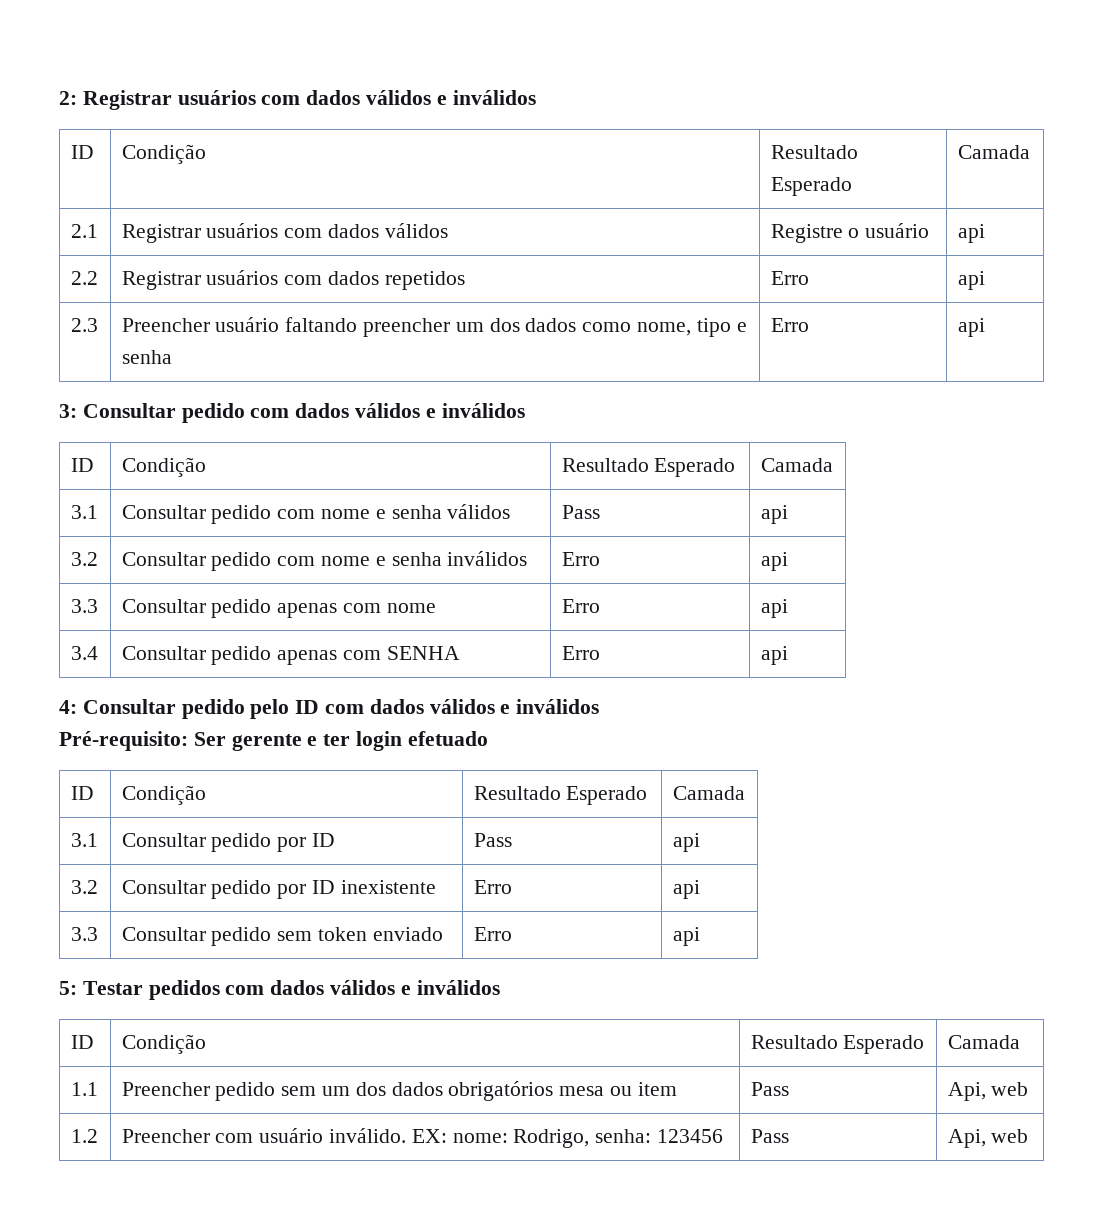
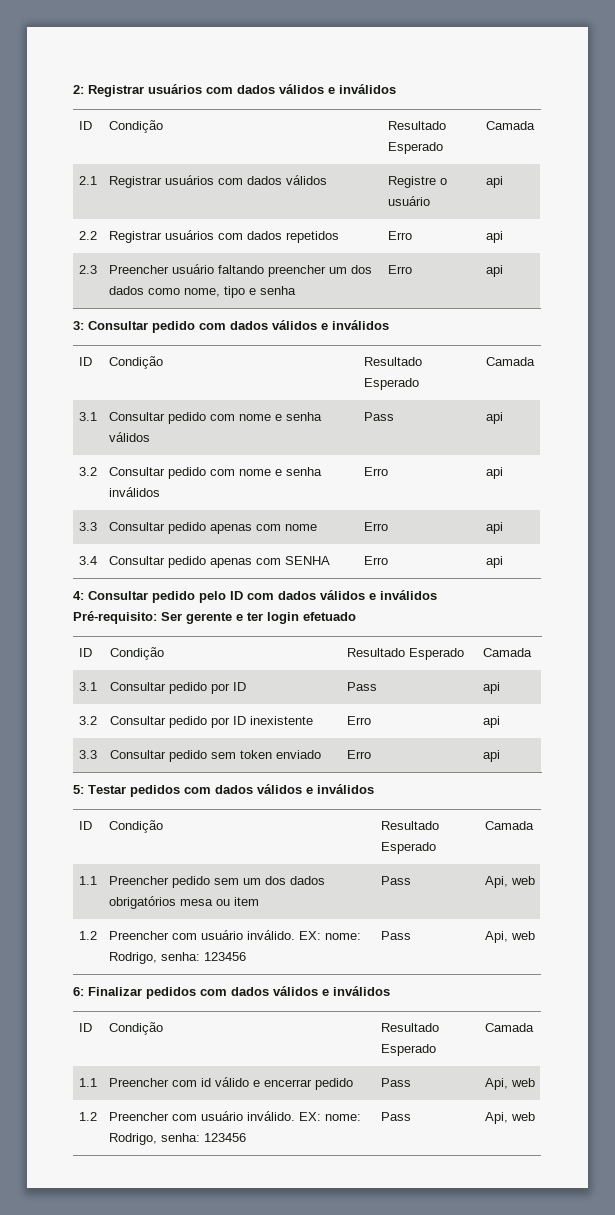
+ 6: Finalizar pedidos com dados válidos e inválidos
+ ID | Condição | Resultado Esperado | Camada
+ 1.1 | Preencher com id válido e encerrar pedido | Pass | Api, web
+ 1.2 | Preencher com usuário inválido. EX: nome: Rodrigo, senha: 123456 | Pass | Api, web

